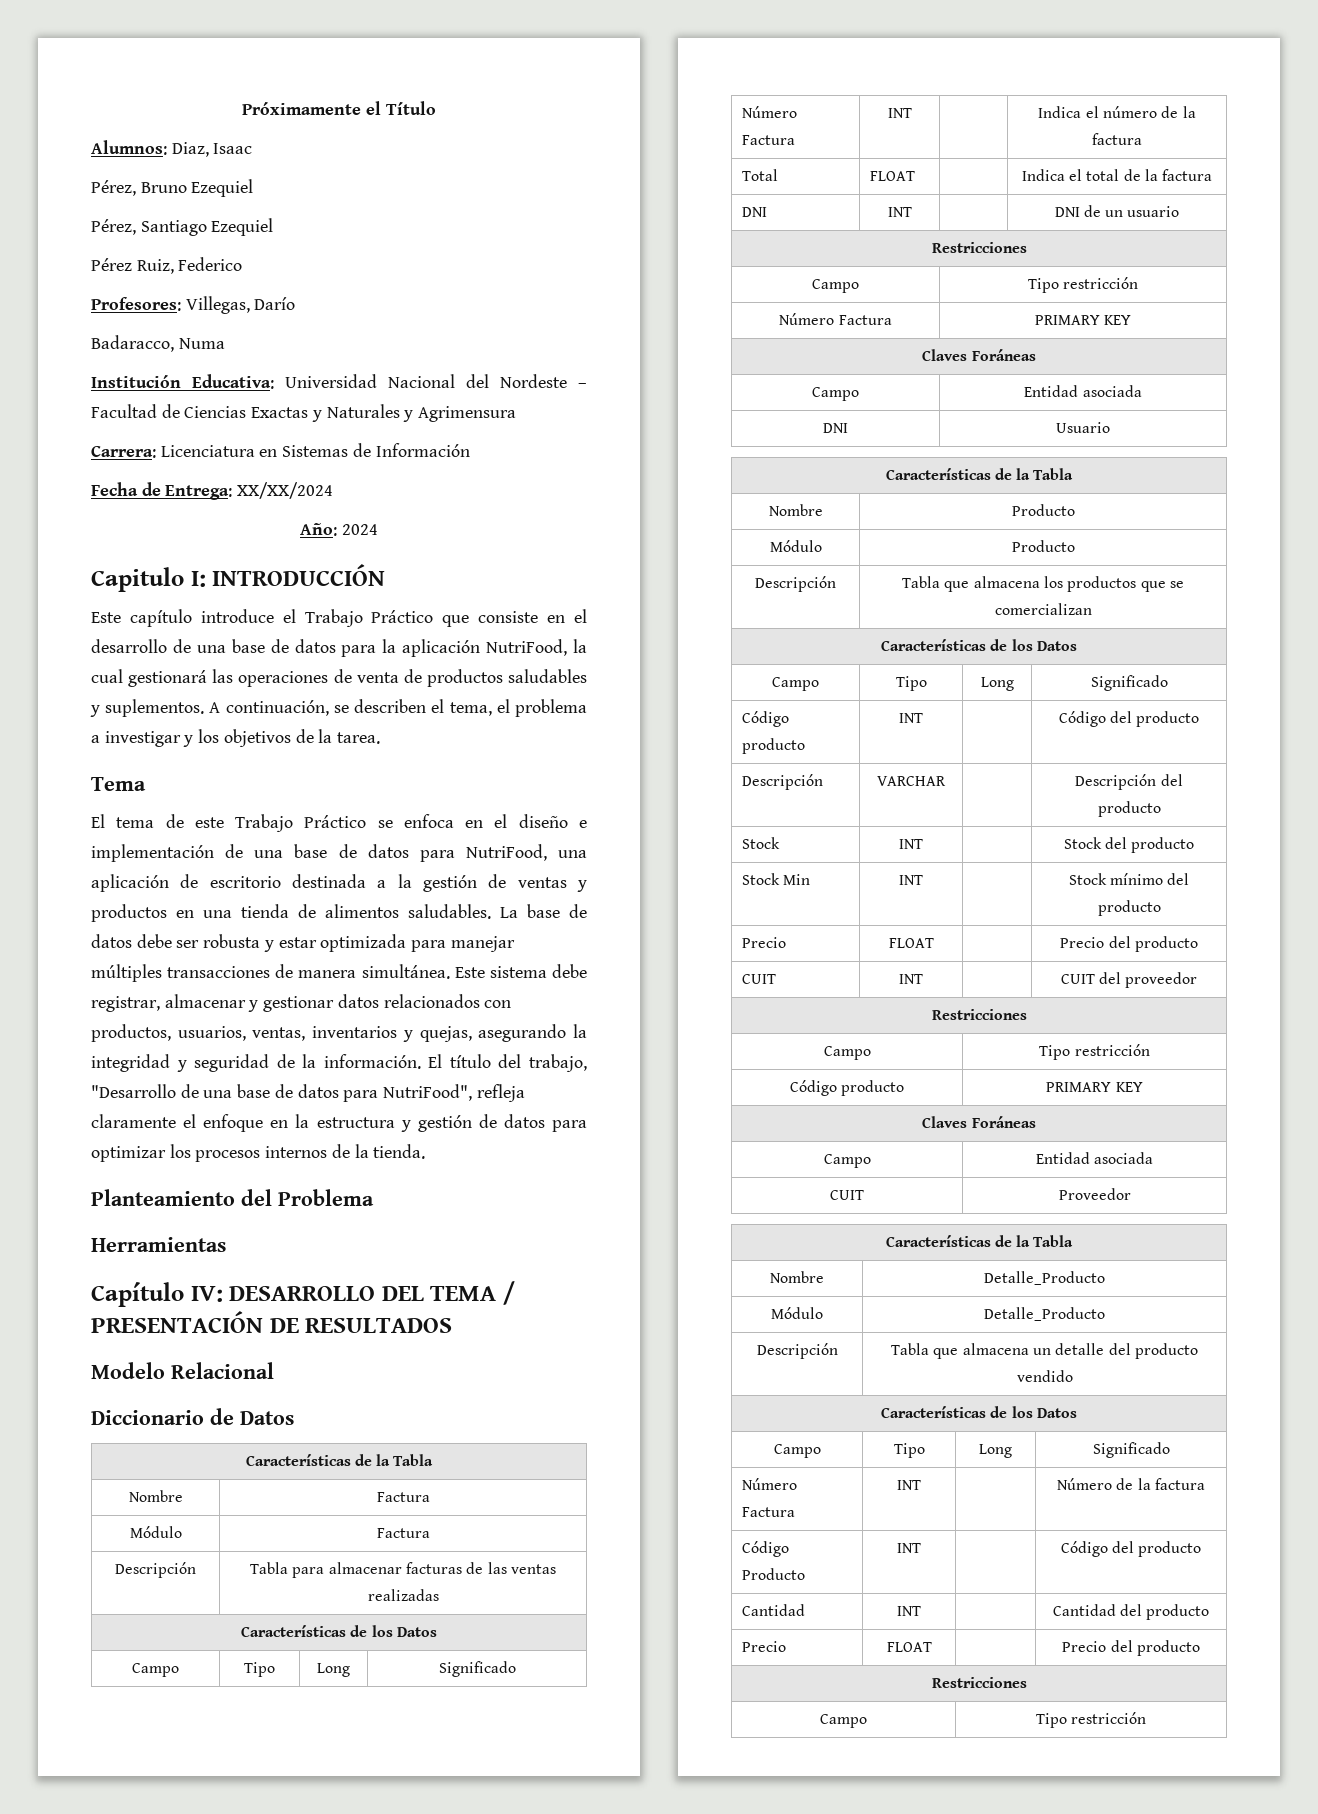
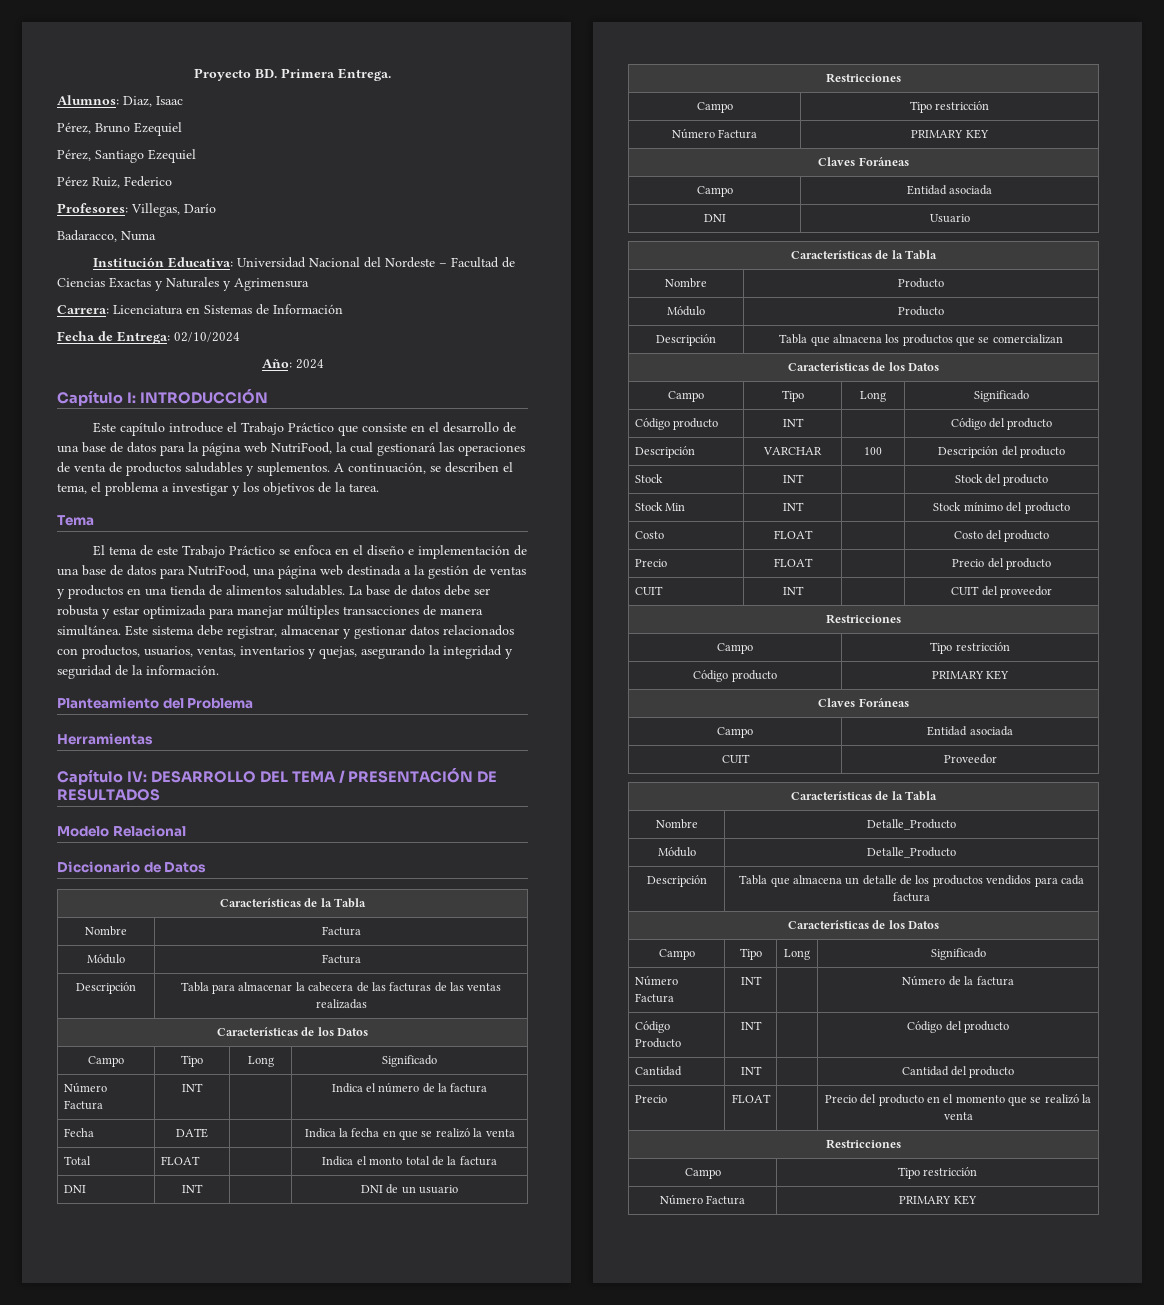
- Próximamente el Título
+ Proyecto BD. Primera Entrega.
- Fecha de Entrega: XX/XX/2024
+ Fecha de Entrega: 02/10/2024
- Capitulo I: INTRODUCCIÓN
+ Capítulo I: INTRODUCCIÓN
- Este capítulo introduce el Trabajo Práctico que consiste en el desarrollo de una base de datos para la aplicación NutriFood, la cual gestionará las operaciones de venta de productos saludables y suplementos.
+ Este capítulo introduce el Trabajo Práctico que consiste en el desarrollo de una base de datos para la página web NutriFood, la cual gestionará las operaciones de venta de productos saludables y suplementos.
- El tema de este Trabajo Práctico se enfoca en el diseño e implementación de una base de datos para NutriFood, una aplicación de escritorio destinada a la gestión de ventas y productos en una tienda de alimentos saludables.
+ El tema de este Trabajo Práctico se enfoca en el diseño e implementación de una base de datos para NutriFood, una página web destinada a la gestión de ventas y productos en una tienda de alimentos saludables.
- El título del trabajo, "Desarrollo de una base de datos para NutriFood", refleja claramente el enfoque en la estructura y gestión de datos para optimizar los procesos internos de la tienda.
- Descripción | Tabla para almacenar facturas de las ventas realizadas
+ Descripción | Tabla para almacenar la cabecera de las facturas de las ventas realizadas
+ Fecha | DATE | | Indica la fecha en que se realizó la venta
- Total | FLOAT | | Indica el total de la factura
+ Total | FLOAT | | Indica el monto total de la factura
- Descripción | VARCHAR | | Descripción del producto
+ Descripción | VARCHAR | 100 | Descripción del producto
+ Costo | FLOAT | | Costo del producto
- Descripción | Tabla que almacena un detalle del producto vendido
+ Descripción | Tabla que almacena un detalle de los productos vendidos para cada factura
  Cantidad | INT | | Cantidad del producto
- Precio | FLOAT | | Precio del producto
+ Precio | FLOAT | | Precio del producto en el momento que se realizó la venta
  Restricciones
  Campo | Tipo restricción
+ Número Factura | PRIMARY KEY

